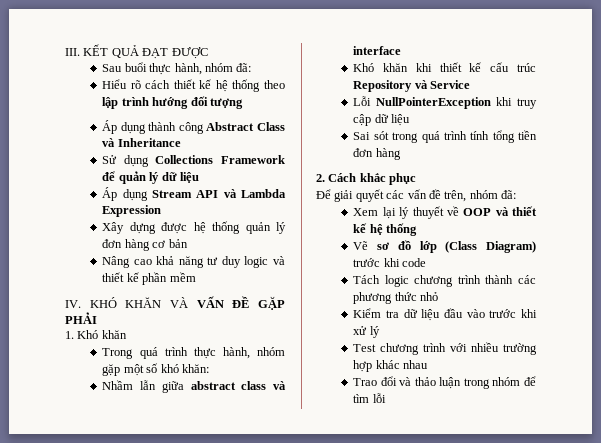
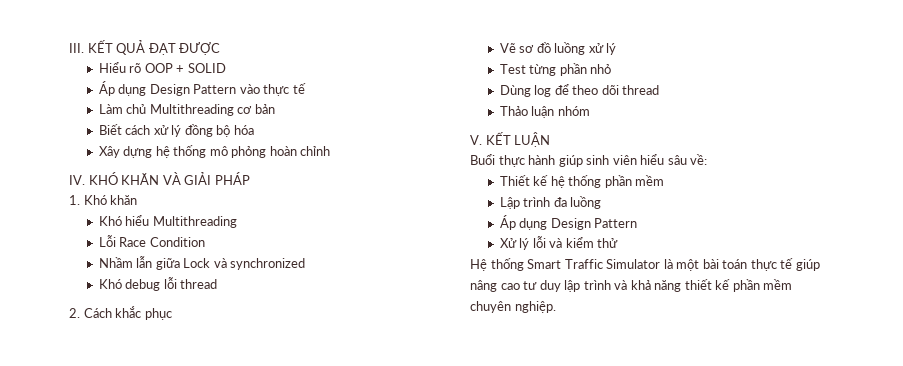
- Sau buổi thực hành, nhóm đã:
- Hiểu rõ cách thiết kế hệ thống theo lập trình hướng đối tượng
- Áp dụng thành công Abstract Class và Inheritance
- Sử dụng Collections Framework để quản lý dữ liệu
- Áp dụng Stream API và Lambda Expression
+ Hiểu rõ OOP + SOLID
+ Áp dụng Design Pattern vào thực tế
+ Làm chủ Multithreading cơ bản
+ Biết cách xử lý đồng bộ hóa
- Xây dựng được hệ thống quản lý đơn hàng cơ bản
- Nâng cao khả năng tư duy logic và thiết kế phần mềm
+ Xây dựng hệ thống mô phỏng hoàn chỉnh
- IV. KHÓ KHĂN VÀ VẤN ĐỀ GẶP PHẢI
+ IV. KHÓ KHĂN VÀ GIẢI PHÁP
- Trong quá trình thực hành, nhóm gặp một số khó khăn:
- Nhầm lẫn giữa abstract class và interface
- Khó khăn khi thiết kế cấu trúc Repository và Service
- Lỗi NullPointerException khi truy cập dữ liệu
- Sai sót trong quá trình tính tổng tiền đơn hàng
+ Khó hiểu Multithreading
+ Lỗi Race Condition
+ Nhầm lẫn giữa Lock và synchronized
+ Khó debug lỗi thread
  2. Cách khắc phục
- Để giải quyết các vấn đề trên, nhóm đã:
- Xem lại lý thuyết về OOP và thiết kế hệ thống
- Vẽ sơ đồ lớp (Class Diagram) trước khi code
- Tách logic chương trình thành các phương thức nhỏ
- Kiểm tra dữ liệu đầu vào trước khi xử lý
- Test chương trình với nhiều trường hợp khác nhau
- Trao đổi và thảo luận trong nhóm để tìm lỗi
+ Vẽ sơ đồ luồng xử lý
+ Test từng phần nhỏ
+ Dùng log để theo dõi thread
+ Thảo luận nhóm
+ V. KẾT LUẬN
+ Buổi thực hành giúp sinh viên hiểu sâu về:
+ Thiết kế hệ thống phần mềm
+ Lập trình đa luồng
+ Áp dụng Design Pattern
+ Xử lý lỗi và kiểm thử
+ Hệ thống Smart Traffic Simulator là một bài toán thực tế giúp nâng cao tư duy lập trình và khả năng thiết kế phần mềm chuyên nghiệp.

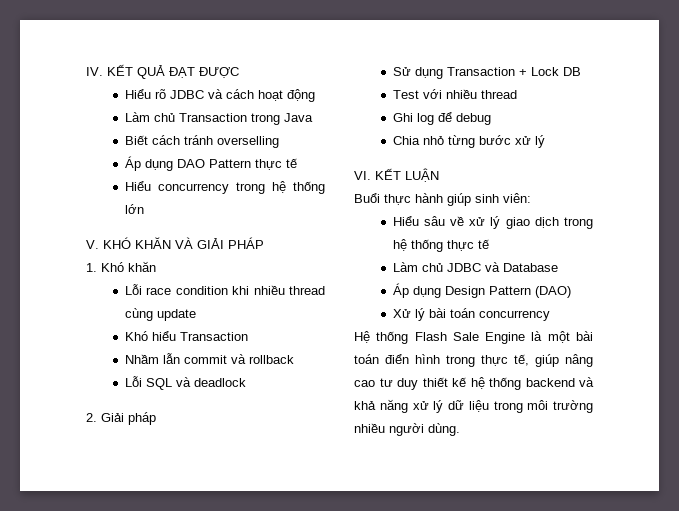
- III. KẾT QUẢ ĐẠT ĐƯỢC
+ IV. KẾT QUẢ ĐẠT ĐƯỢC
- Hiểu rõ OOP + SOLID
- Áp dụng Design Pattern vào thực tế
- Làm chủ Multithreading cơ bản
- Biết cách xử lý đồng bộ hóa
- Xây dựng hệ thống mô phỏng hoàn chỉnh
- IV. KHÓ KHĂN VÀ GIẢI PHÁP
+ Hiểu rõ JDBC và cách hoạt động
+ Làm chủ Transaction trong Java
+ Biết cách tránh overselling
+ Áp dụng DAO Pattern thực tế
+ Hiểu concurrency trong hệ thống lớn
+ V. KHÓ KHĂN VÀ GIẢI PHÁP
- Khó hiểu Multithreading
- Lỗi Race Condition
- Nhầm lẫn giữa Lock và synchronized
- Khó debug lỗi thread
- 2. Cách khắc phục
- Vẽ sơ đồ luồng xử lý
- Test từng phần nhỏ
- Dùng log để theo dõi thread
- Thảo luận nhóm
- V. KẾT LUẬN
+ Lỗi race condition khi nhiều thread cùng update
+ Khó hiểu Transaction
+ Nhầm lẫn commit và rollback
+ Lỗi SQL và deadlock
+ 2. Giải pháp
+ Sử dụng Transaction + Lock DB
+ Test với nhiều thread
+ Ghi log để debug
+ Chia nhỏ từng bước xử lý
+ VI. KẾT LUẬN
- Buổi thực hành giúp sinh viên hiểu sâu về:
- Thiết kế hệ thống phần mềm
- Lập trình đa luồng
- Áp dụng Design Pattern
+ Buổi thực hành giúp sinh viên:
+ Hiểu sâu về xử lý giao dịch trong hệ thống thực tế
+ Làm chủ JDBC và Database
+ Áp dụng Design Pattern (DAO)
- Xử lý lỗi và kiểm thử
+ Xử lý bài toán concurrency
- Hệ thống Smart Traffic Simulator là một bài toán thực tế giúp nâng cao tư duy lập trình và khả năng thiết kế phần mềm chuyên nghiệp.
+ Hệ thống Flash Sale Engine là một bài toán điển hình trong thực tế, giúp nâng cao tư duy thiết kế hệ thống backend và khả năng xử lý dữ liệu trong môi trường nhiều người dùng.

